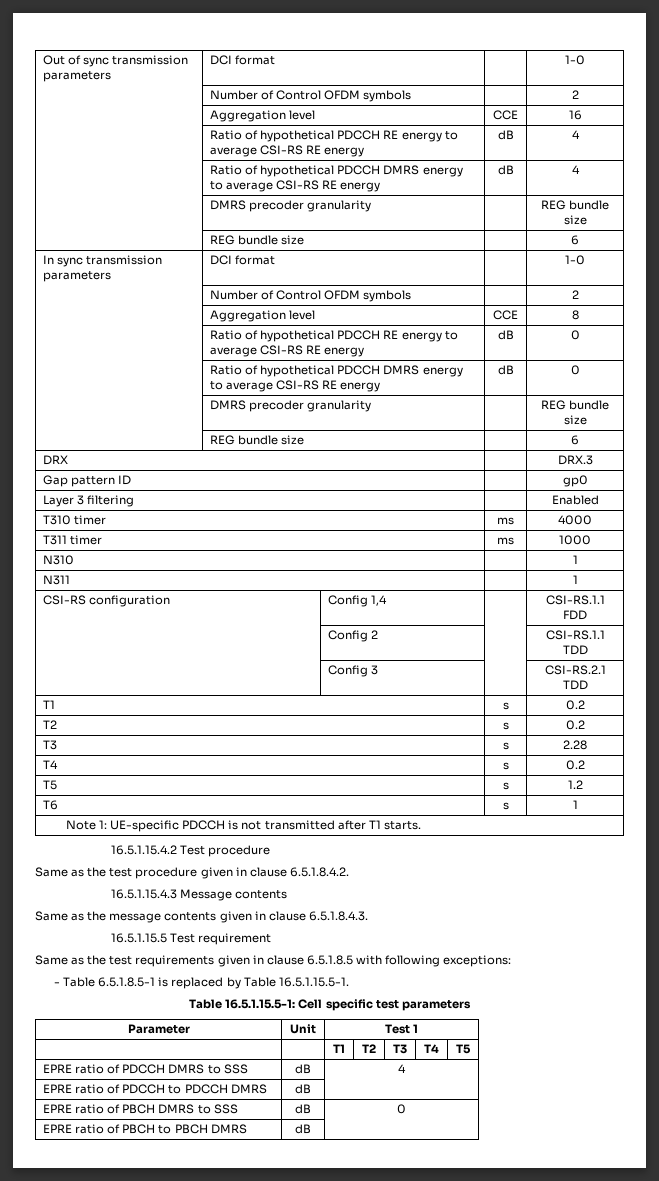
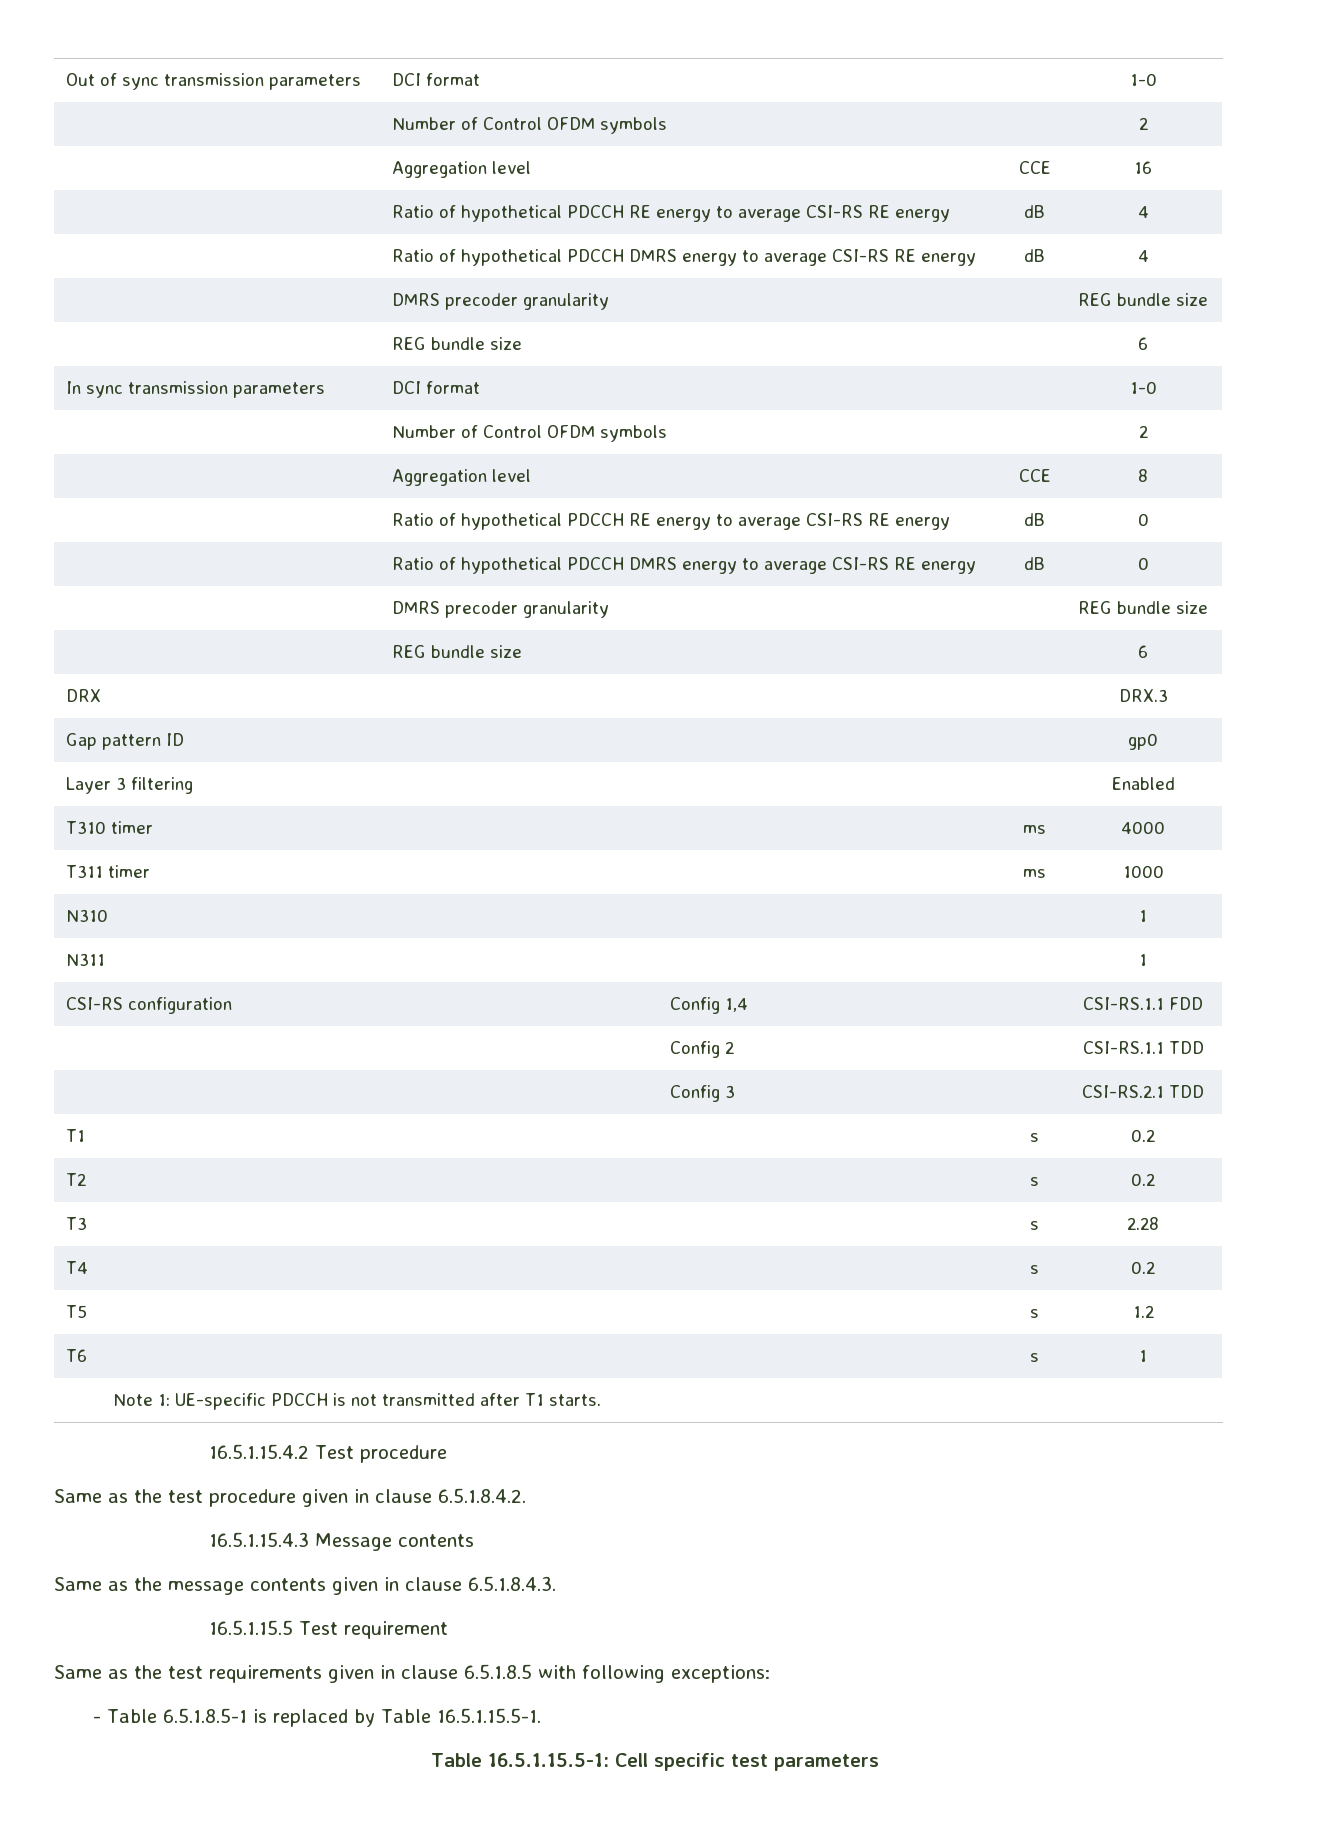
- Parameter | Unit | Test 1
- | | T1 | T2 | T3 | T4 | T5
- EPRE ratio of PDCCH DMRS to SSS | dB | 4
- EPRE ratio of PDCCH to PDCCH DMRS | dB |
- EPRE ratio of PBCH DMRS to SSS | dB | 0
- EPRE ratio of PBCH to PBCH DMRS | dB |

